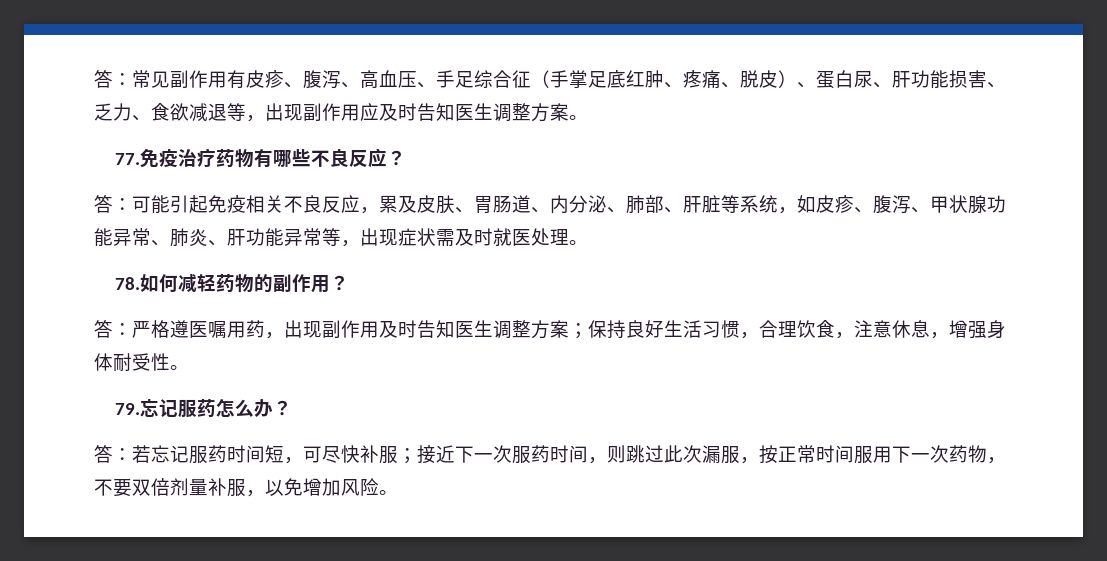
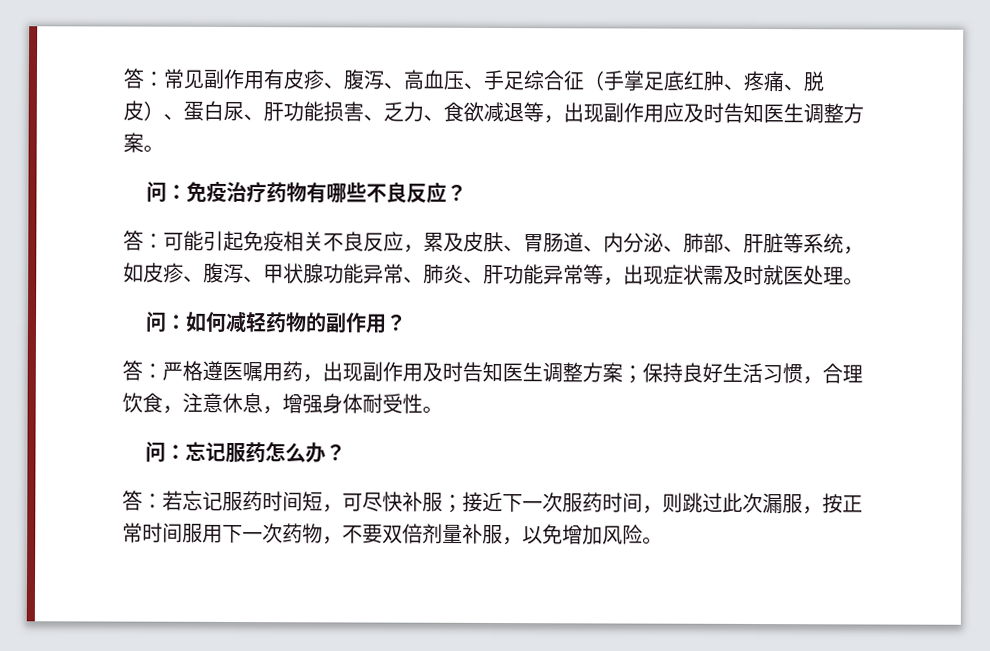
- 77.免疫治疗药物有哪些不良反应？
+ 问：免疫治疗药物有哪些不良反应？
- 78.如何减轻药物的副作用？
+ 问：如何减轻药物的副作用？
- 79.忘记服药怎么办？
+ 问：忘记服药怎么办？

